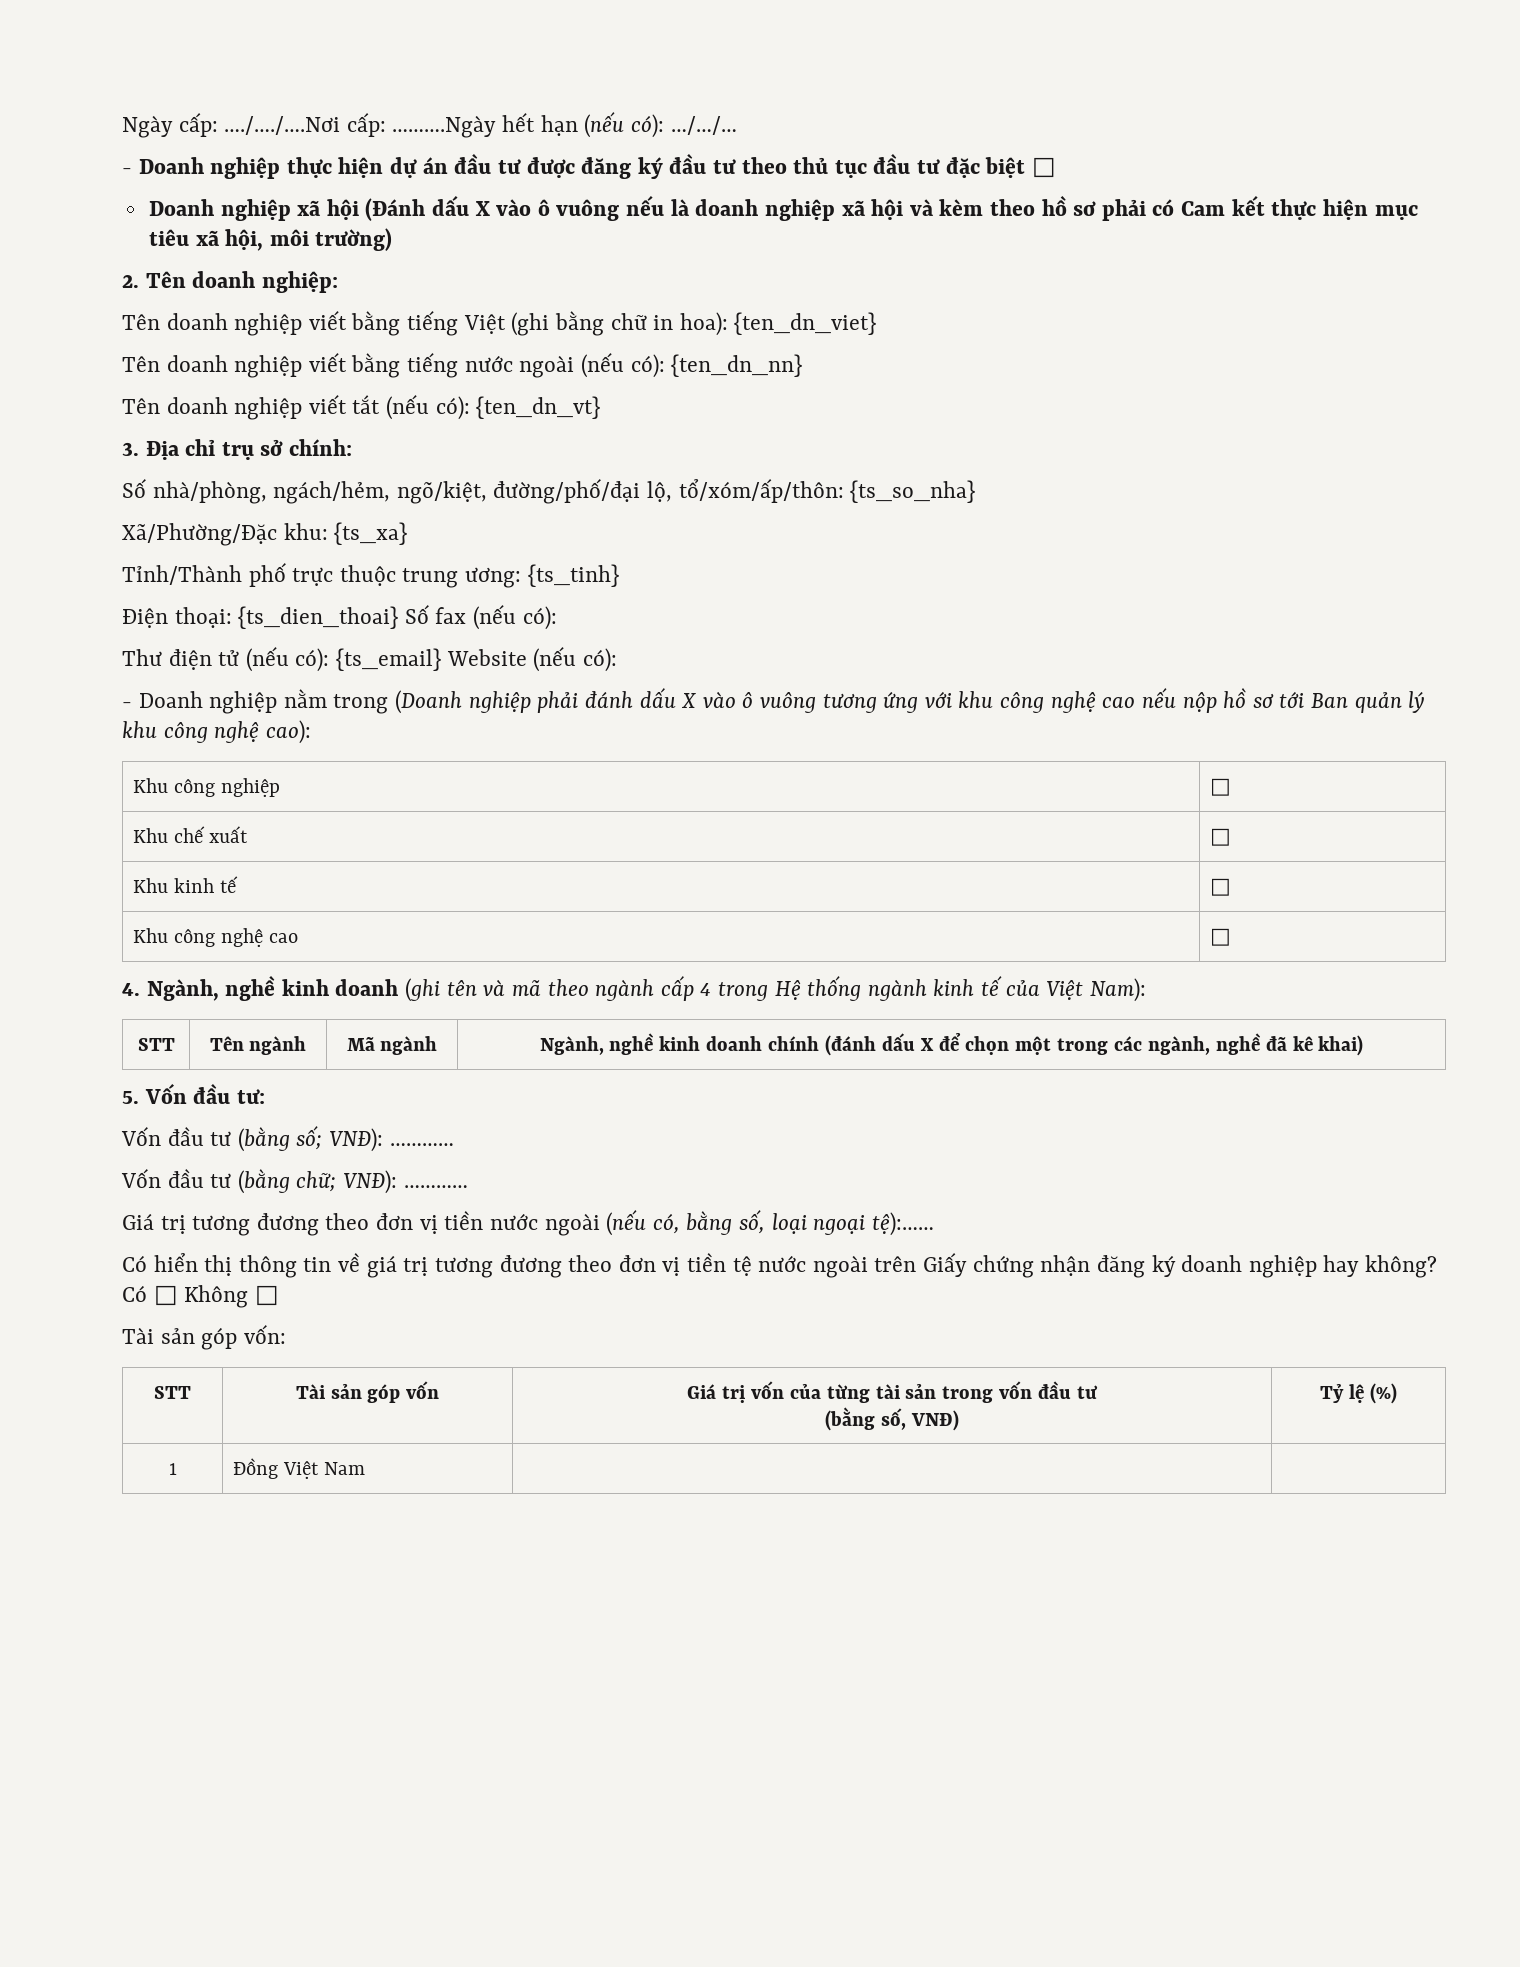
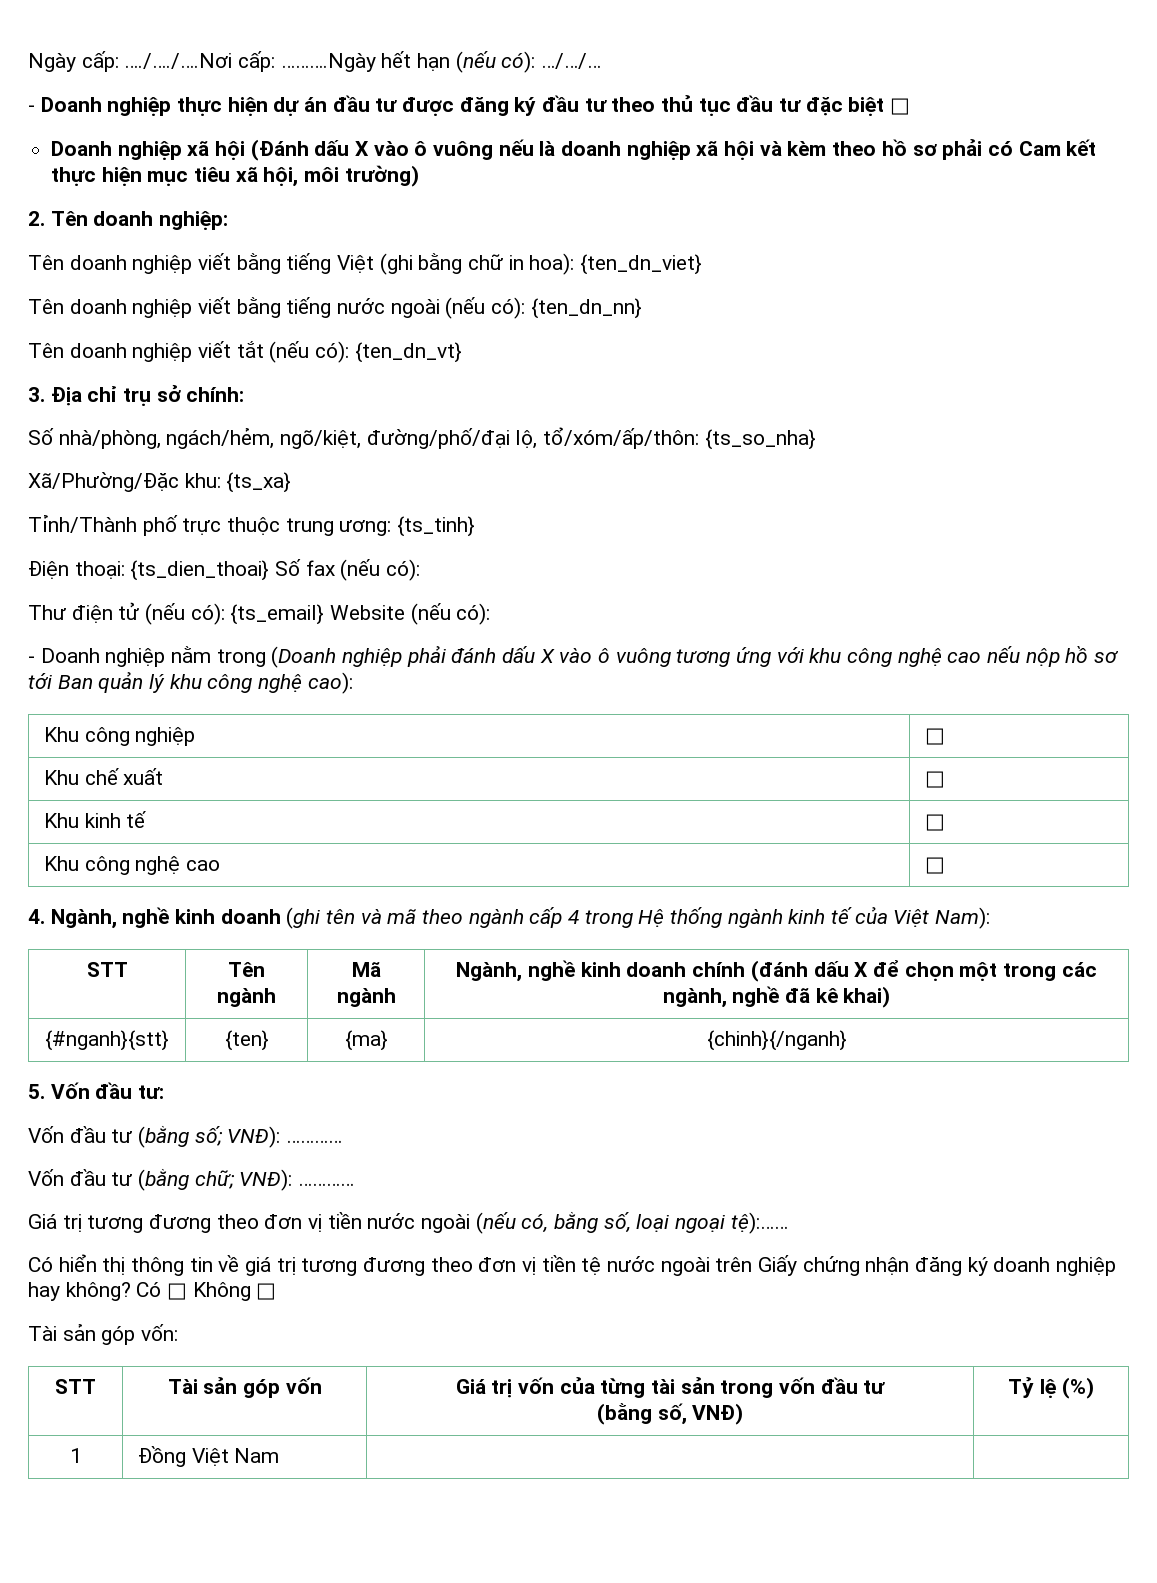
+ {#nganh}{stt} | {ten} | {ma} | {chinh}{/nganh}

